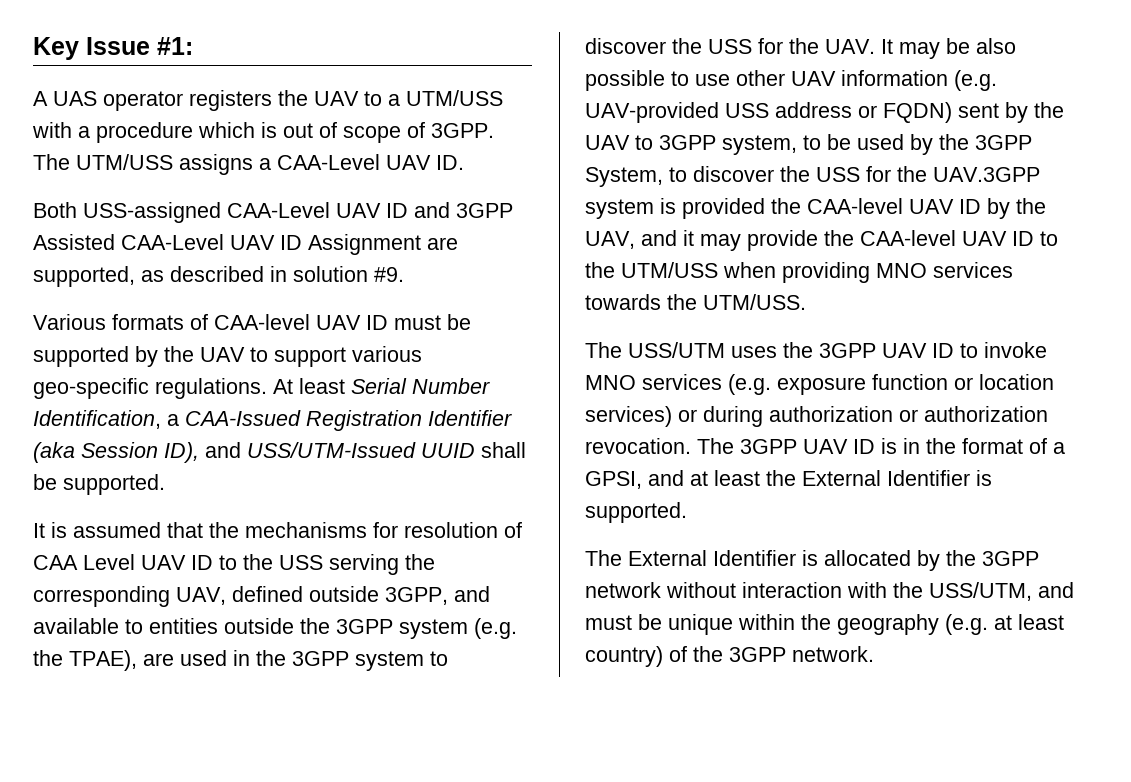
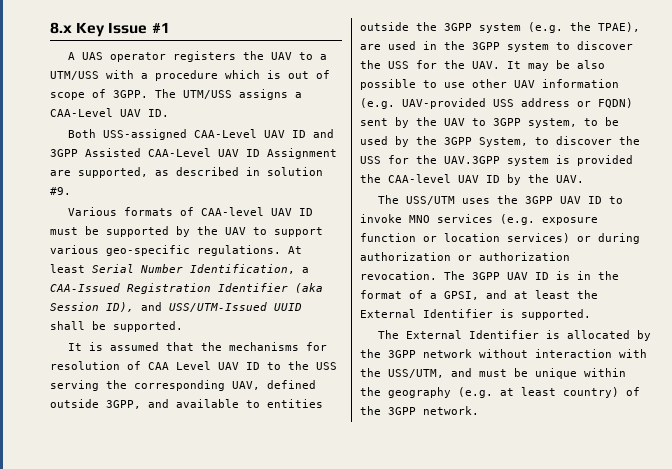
- Key Issue #1:
+ 8.x Key Issue #1
- It is assumed that the mechanisms for resolution of CAA Level UAV ID to the USS serving the corresponding UAV, defined outside 3GPP, and available to entities outside the 3GPP system (e.g. the TPAE), are used in the 3GPP system to discover the USS for the UAV. It may be also possible to use other UAV information (e.g. UAV-provided USS address or FQDN) sent by the UAV to 3GPP system, to be used by the 3GPP System, to discover the USS for the UAV.3GPP system is provided the CAA-level UAV ID by the UAV, and it may provide the CAA-level UAV ID to the UTM/USS when providing MNO services towards the UTM/USS.
+ It is assumed that the mechanisms for resolution of CAA Level UAV ID to the USS serving the corresponding UAV, defined outside 3GPP, and available to entities outside the 3GPP system (e.g. the TPAE), are used in the 3GPP system to discover the USS for the UAV. It may be also possible to use other UAV information (e.g. UAV-provided USS address or FQDN) sent by the UAV to 3GPP system, to be used by the 3GPP System, to discover the USS for the UAV.3GPP system is provided the CAA-level UAV ID by the UAV.

